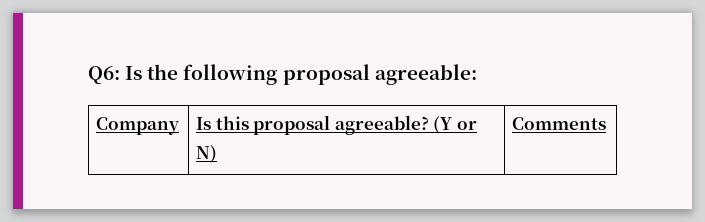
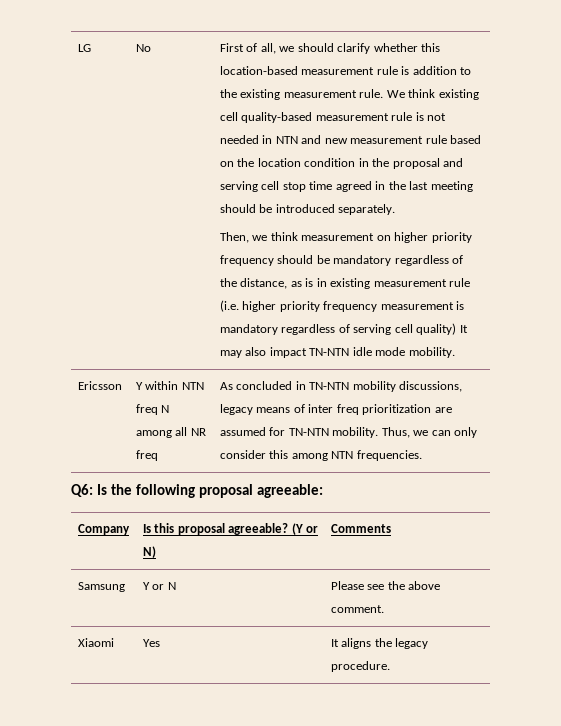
+ LG | No | First of all, we should clarify whether this location-based measurement rule is addition to the existing measurement rule. We think existing cell quality-based measurement rule is not needed in NTN and new measurement rule based on the location condition in the proposal and serving cell stop time agreed in the last meeting should be introduced separately.
+ Then, we think measurement on higher priority frequency should be mandatory regardless of the distance, as is in existing measurement rule (i.e. higher priority frequency measurement is mandatory regardless of serving cell quality) It may also impact TN-NTN idle mode mobility.
+ Ericsson | Y within NTN freq N among all NR freq | As concluded in TN-NTN mobility discussions, legacy means of inter freq prioritization are assumed for TN-NTN mobility. Thus, we can only consider this among NTN frequencies.
+ Samsung | Y or N | Please see the above comment.
+ Xiaomi | Yes | It aligns the legacy procedure.

